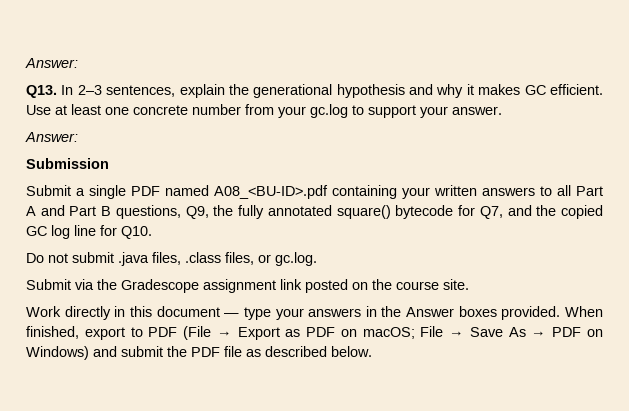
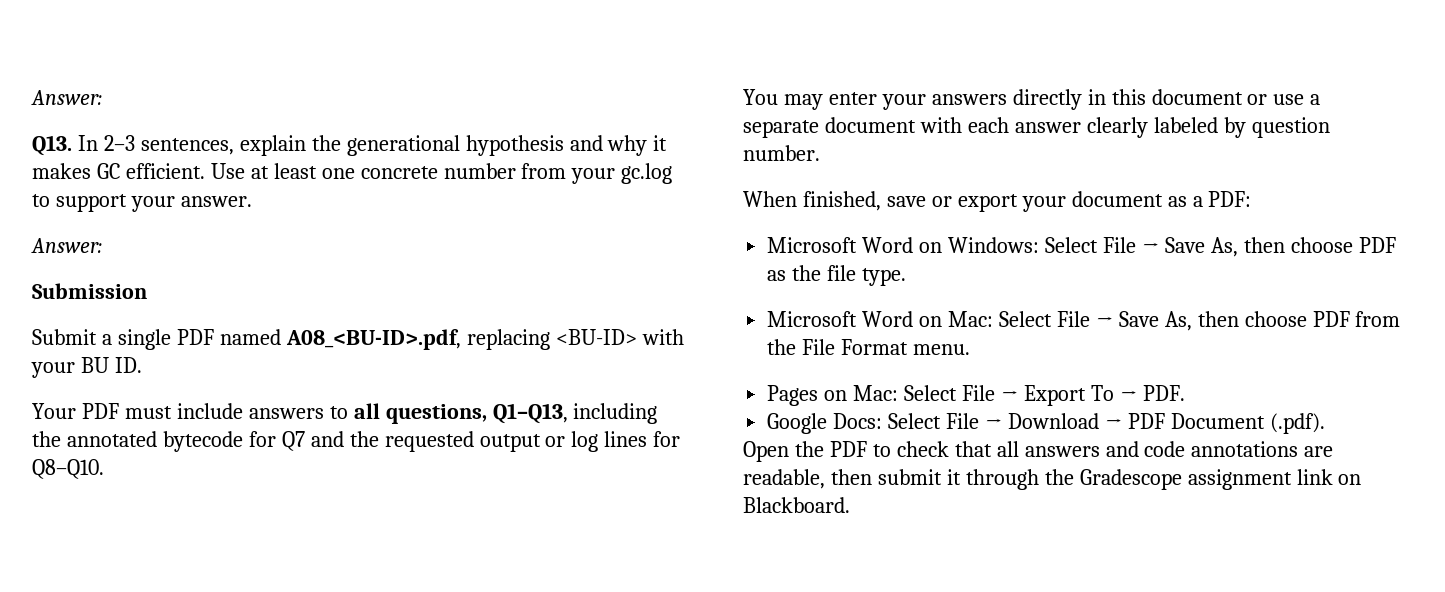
- Submit a single PDF named A08_<BU-ID>.pdf containing your written answers to all Part A and Part B questions, Q9, the fully annotated square() bytecode for Q7, and the copied GC log line for Q10.
- Do not submit .java files, .class files, or gc.log.
- Submit via the Gradescope assignment link posted on the course site.
- Work directly in this document — type your answers in the Answer boxes provided. When finished, export to PDF (File → Export as PDF on macOS; File → Save As → PDF on Windows) and submit the PDF file as described below.
+ Submit a single PDF named A08_<BU-ID>.pdf, replacing <BU-ID> with your BU ID.
+ Your PDF must include answers to all questions, Q1–Q13, including the annotated bytecode for Q7 and the requested output or log lines for Q8–Q10.
+ You may enter your answers directly in this document or use a separate document with each answer clearly labeled by question number.
+ When finished, save or export your document as a PDF:
+ Microsoft Word on Windows: Select File → Save As, then choose PDF as the file type.
+ Microsoft Word on Mac: Select File → Save As, then choose PDF from the File Format menu.
+ Pages on Mac: Select File → Export To → PDF.
+ Google Docs: Select File → Download → PDF Document (.pdf).
+ Open the PDF to check that all answers and code annotations are readable, then submit it through the Gradescope assignment link on Blackboard.

